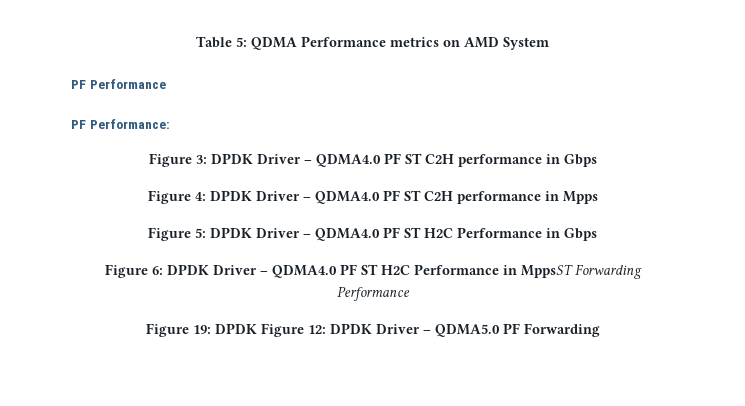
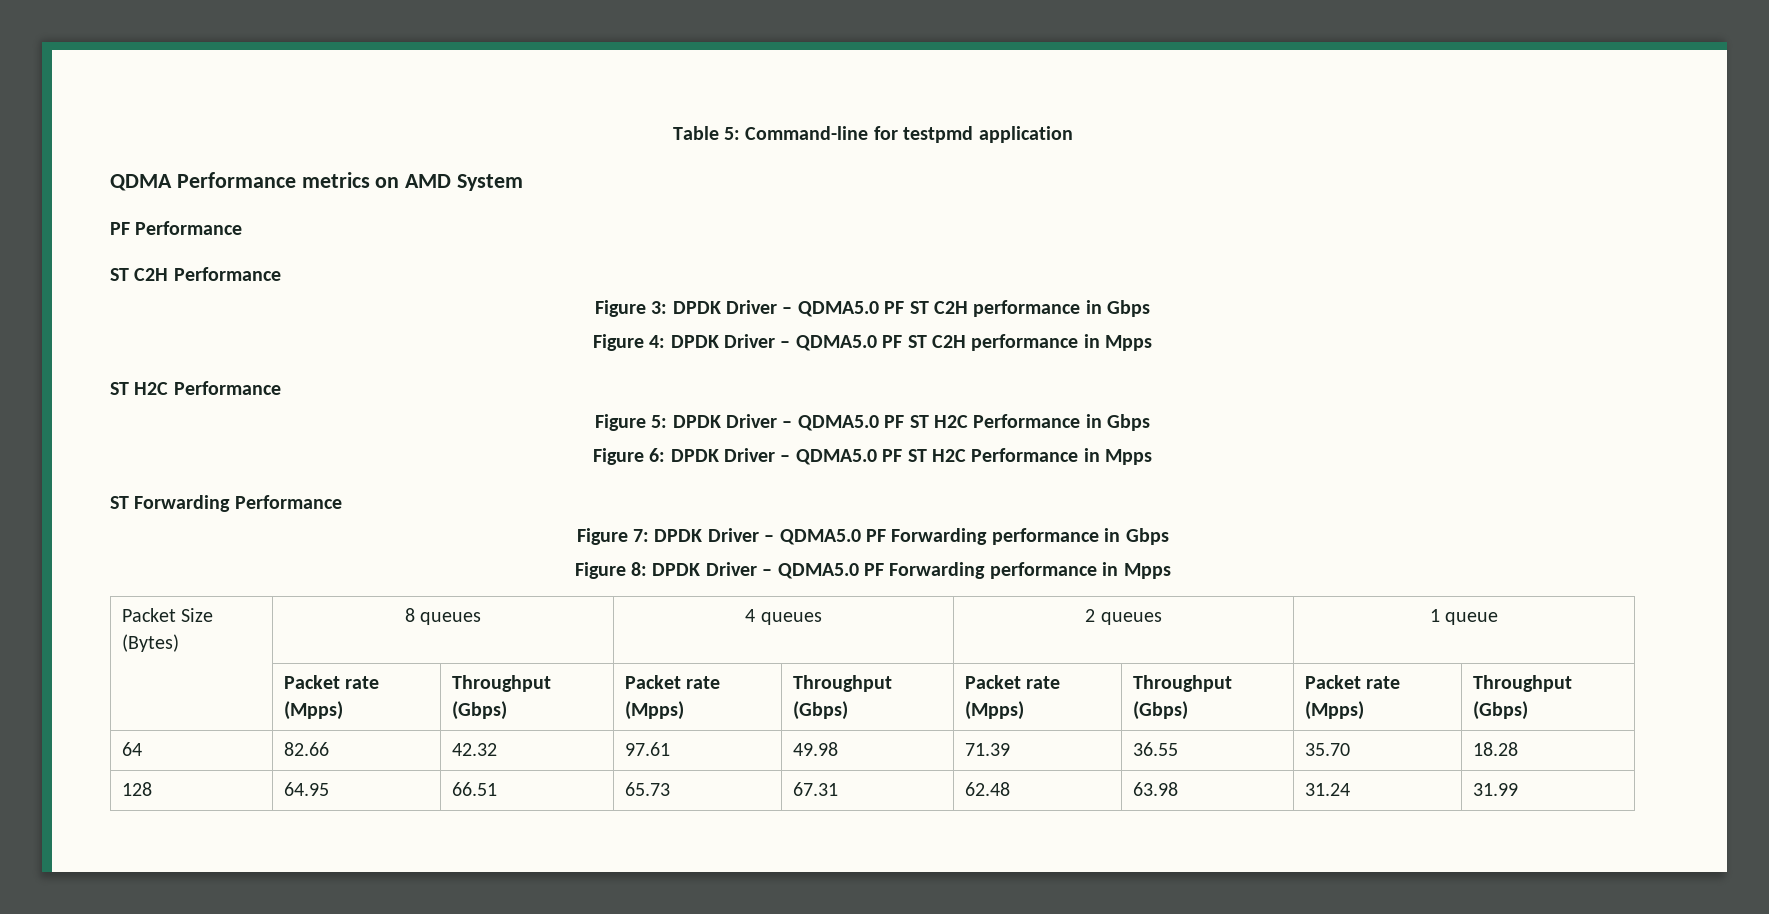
- Table 5: QDMA Performance metrics on AMD System
+ Table 5: Command-line for testpmd application
+ QDMA Performance metrics on AMD System
- PF Performance:
+ ST C2H Performance
- Figure 3: DPDK Driver – QDMA4.0 PF ST C2H performance in Gbps
+ Figure 3: DPDK Driver – QDMA5.0 PF ST C2H performance in Gbps
- Figure 4: DPDK Driver – QDMA4.0 PF ST C2H performance in Mpps
+ Figure 4: DPDK Driver – QDMA5.0 PF ST C2H performance in Mpps
+ ST H2C Performance
- Figure 5: DPDK Driver – QDMA4.0 PF ST H2C Performance in Gbps
+ Figure 5: DPDK Driver – QDMA5.0 PF ST H2C Performance in Gbps
- Figure 6: DPDK Driver – QDMA4.0 PF ST H2C Performance in MppsST Forwarding Performance
+ Figure 6: DPDK Driver – QDMA5.0 PF ST H2C Performance in Mpps
+ ST Forwarding Performance
- Figure 19: DPDK Figure 12: DPDK Driver – QDMA5.0 PF Forwarding
+ Figure 7: DPDK Driver – QDMA5.0 PF Forwarding performance in Gbps
+ Figure 8: DPDK Driver – QDMA5.0 PF Forwarding performance in Mpps
+ Packet Size (Bytes) | 8 queues | 4 queues | 2 queues | 1 queue
+ | Packet rate (Mpps) | Throughput (Gbps) | Packet rate (Mpps) | Throughput (Gbps) | Packet rate (Mpps) | Throughput (Gbps) | Packet rate (Mpps) | Throughput (Gbps)
+ 64 | 82.66 | 42.32 | 97.61 | 49.98 | 71.39 | 36.55 | 35.70 | 18.28
+ 128 | 64.95 | 66.51 | 65.73 | 67.31 | 62.48 | 63.98 | 31.24 | 31.99

